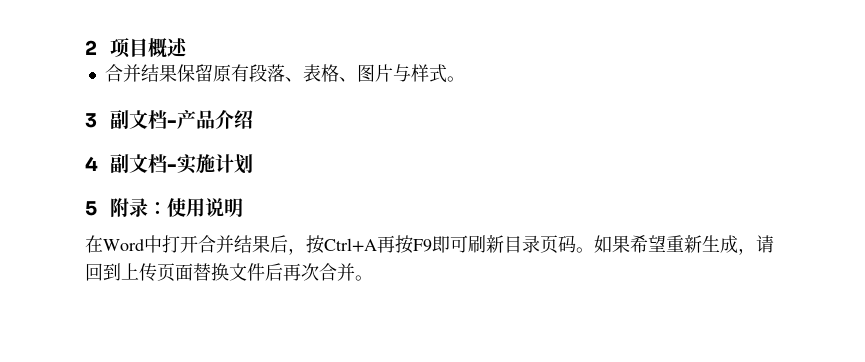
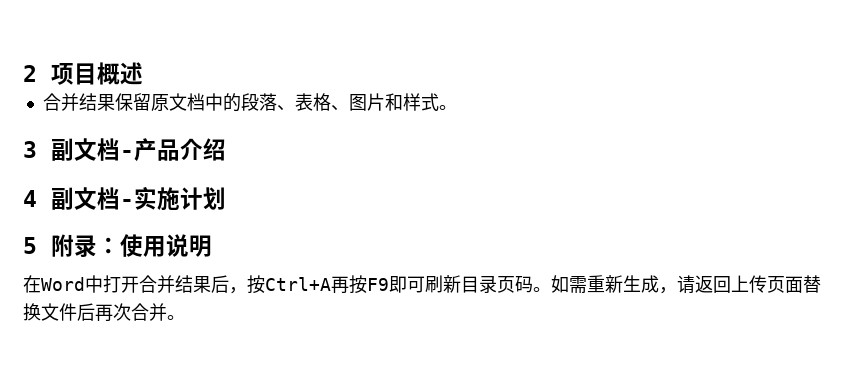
- 合并结果保留原有段落、表格、图片与样式。
+ 合并结果保留原文档中的段落、表格、图片和样式。
- 如果希望重新生成，请回到上传页面替换文件后再次合并。
+ 如需重新生成，请返回上传页面替换文件后再次合并。

